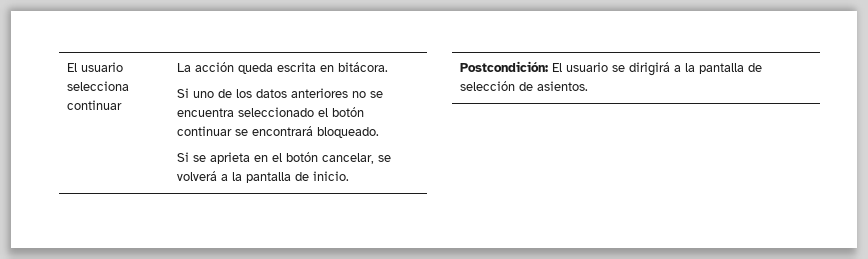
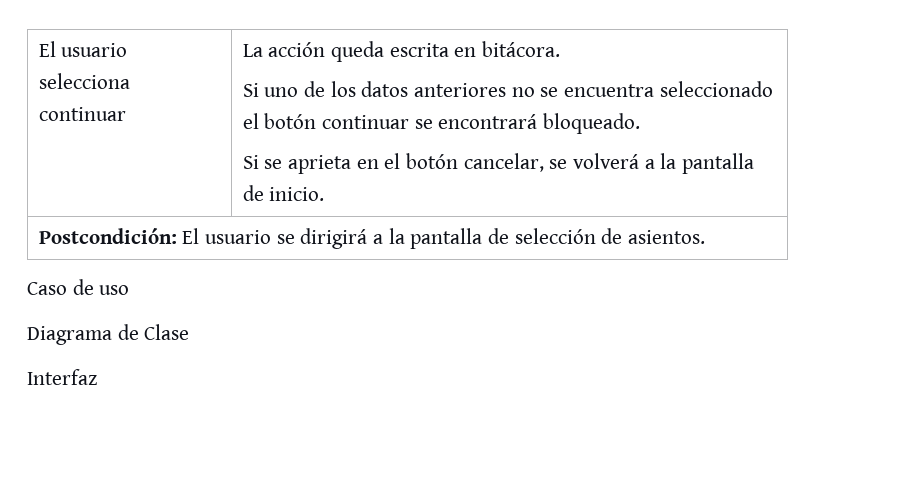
+ Caso de uso
+ Diagrama de Clase
+ Interfaz

